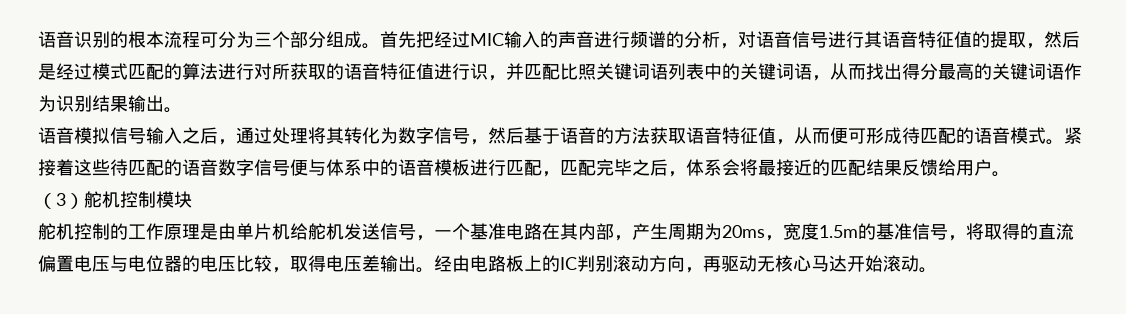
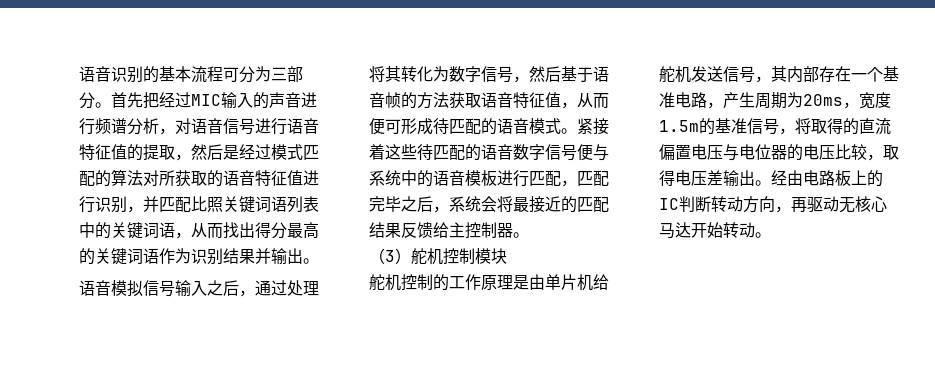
- 语音识别的根本流程可分为三个部分组成。
+ 语音识别的基本流程可分为三部分。
- 首先把经过MIC输入的声音进行频谱的分析，对语音信号进行其语音特征值的提取，然后是经过模式匹配的算法进行对所获取的语音特征值进行识，并匹配比照关键词语列表中的关键词语，从而找出得分最高的关键词语作为识别结果输出。
+ 首先把经过MIC输入的声音进行频谱分析，对语音信号进行语音特征值的提取，然后是经过模式匹配的算法对所获取的语音特征值进行识别，并匹配比照关键词语列表中的关键词语，从而找出得分最高的关键词语作为识别结果并输出。
- 语音模拟信号输入之后，通过处理将其转化为数字信号，然后基于语音的方法获取语音特征值，从而便可形成待匹配的语音模式。
+ 语音模拟信号输入之后，通过处理将其转化为数字信号，然后基于语音帧的方法获取语音特征值，从而便可形成待匹配的语音模式。
- 紧接着这些待匹配的语音数字信号便与体系中的语音模板进行匹配，匹配完毕之后，体系会将最接近的匹配结果反馈给用户。
+ 紧接着这些待匹配的语音数字信号便与系统中的语音模板进行匹配，匹配完毕之后，系统会将最接近的匹配结果反馈给主控制器。
- 舵机控制的工作原理是由单片机给舵机发送信号，一个基准电路在其内部，产生周期为20ms，宽度1.5m的基准信号，将取得的直流偏置电压与电位器的电压比较，取得电压差输出。
+ 舵机控制的工作原理是由单片机给舵机发送信号，其内部存在一个基准电路，产生周期为20ms，宽度1.5m的基准信号，将取得的直流偏置电压与电位器的电压比较，取得电压差输出。
- 经由电路板上的IC判别滚动方向，再驱动无核心马达开始滚动。
+ 经由电路板上的IC判断转动方向，再驱动无核心马达开始转动。

